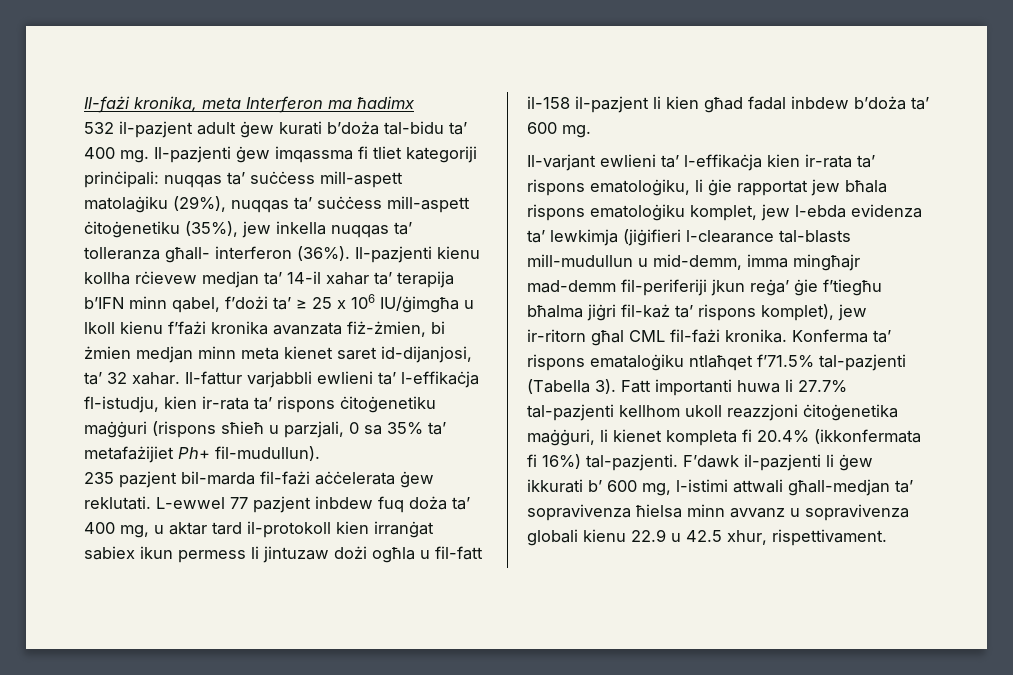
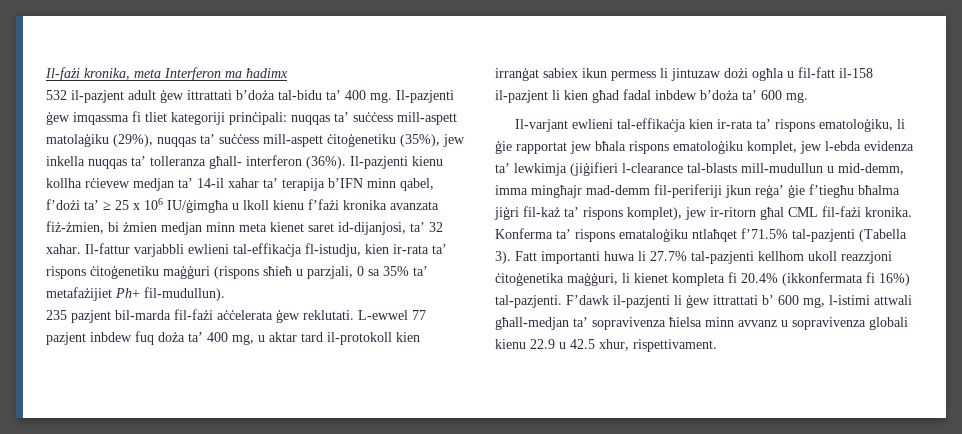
- 532 il-pazjent adult ġew kurati b’doża tal-bidu ta’ 400 mg.
+ 532 il-pazjent adult ġew ittrattati b’doża tal-bidu ta’ 400 mg.
- Il-fattur varjabbli ewlieni ta’ l-effikaċja fl-istudju, kien ir-rata ta’ rispons ċitoġenetiku maġġuri (rispons sħieħ u parzjali, 0 sa 35% ta’ metafażijiet Ph+ fil-mudullun).
+ Il-fattur varjabbli ewlieni tal-effikaċja fl-istudju, kien ir-rata ta’ rispons ċitoġenetiku maġġuri (rispons sħieħ u parzjali, 0 sa 35% ta’ metafażijiet Ph+ fil-mudullun).
- Il-varjant ewlieni ta’ l-effikaċja kien ir-rata ta’ rispons ematoloġiku, li ġie rapportat jew bħala rispons ematoloġiku komplet, jew l-ebda evidenza ta’ lewkimja (jiġifieri l-clearance tal-blasts mill-mudullun u mid-demm, imma mingħajr mad-demm fil-periferiji jkun reġa’ ġie f’tiegħu bħalma jiġri fil-każ ta’ rispons komplet), jew ir-ritorn għal CML fil-fażi kronika.
+ Il-varjant ewlieni tal-effikaċja kien ir-rata ta’ rispons ematoloġiku, li ġie rapportat jew bħala rispons ematoloġiku komplet, jew l-ebda evidenza ta’ lewkimja (jiġifieri l-clearance tal-blasts mill-mudullun u mid-demm, imma mingħajr mad-demm fil-periferiji jkun reġa’ ġie f’tiegħu bħalma jiġri fil-każ ta’ rispons komplet), jew ir-ritorn għal CML fil-fażi kronika.
- F’dawk il-pazjenti li ġew ikkurati b’ 600 mg, l-istimi attwali għall-medjan ta’ sopravivenza ħielsa minn avvanz u sopravivenza globali kienu 22.9 u 42.5 xhur, rispettivament.
+ F’dawk il-pazjenti li ġew ittrattati b’ 600 mg, l-istimi attwali għall-medjan ta’ sopravivenza ħielsa minn avvanz u sopravivenza globali kienu 22.9 u 42.5 xhur, rispettivament.

